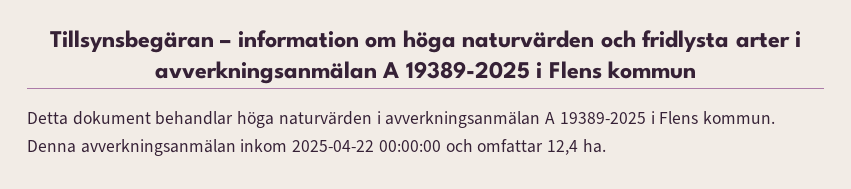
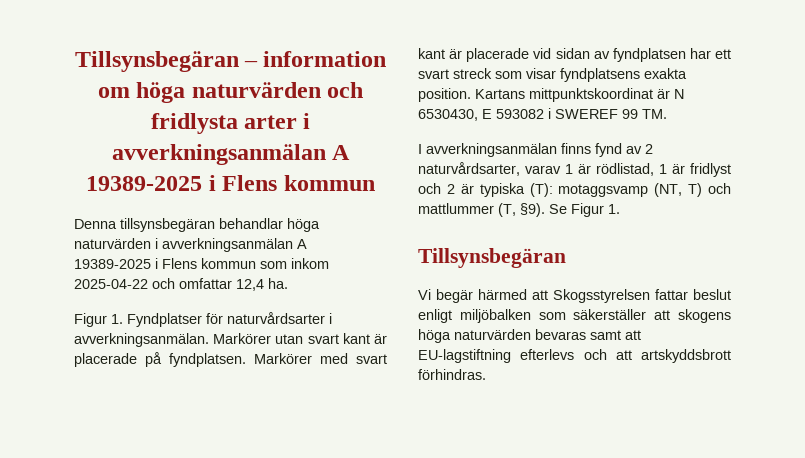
- Detta dokument behandlar höga naturvärden i avverkningsanmälan A 19389-2025 i Flens kommun. Denna avverkningsanmälan inkom 2025-04-22 00:00:00 och omfattar 12,4 ha.
+ Denna tillsynsbegäran behandlar höga naturvärden i avverkningsanmälan A 19389-2025 i Flens kommun som inkom 2025-04-22 och omfattar 12,4 ha.
+ Figur 1. Fyndplatser för naturvårdsarter i avverkningsanmälan. Markörer utan svart kant är placerade på fyndplatsen. Markörer med svart kant är placerade vid sidan av fyndplatsen har ett svart streck som visar fyndplatsens exakta position. Kartans mittpunktskoordinat är N 6530430, E 593082 i SWEREF 99 TM.
+ I avverkningsanmälan finns fynd av 2 naturvårdsarter, varav 1 är rödlistad, 1 är fridlyst och 2 är typiska (T): motaggsvamp (NT, T) och mattlummer (T, §9). Se Figur 1.
+ Tillsynsbegäran
+ Vi begär härmed att Skogsstyrelsen fattar beslut enligt miljöbalken som säkerställer att skogens höga naturvärden bevaras samt att EU-lagstiftning efterlevs och att artskyddsbrott förhindras.

